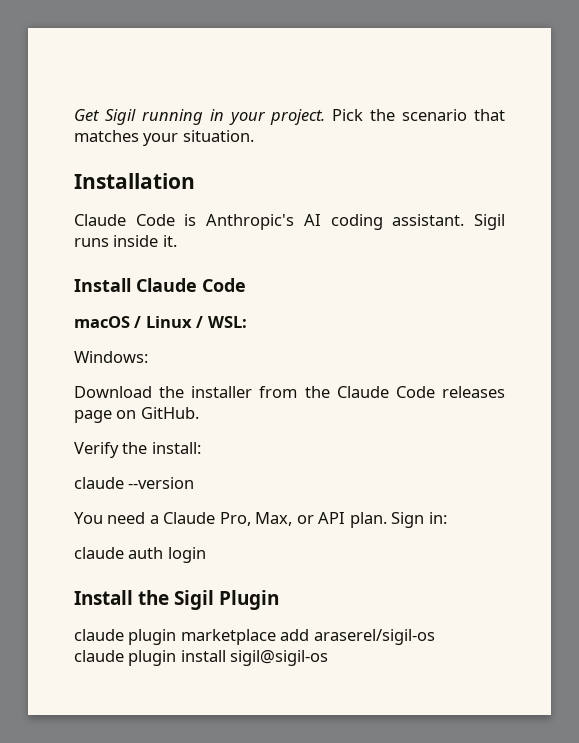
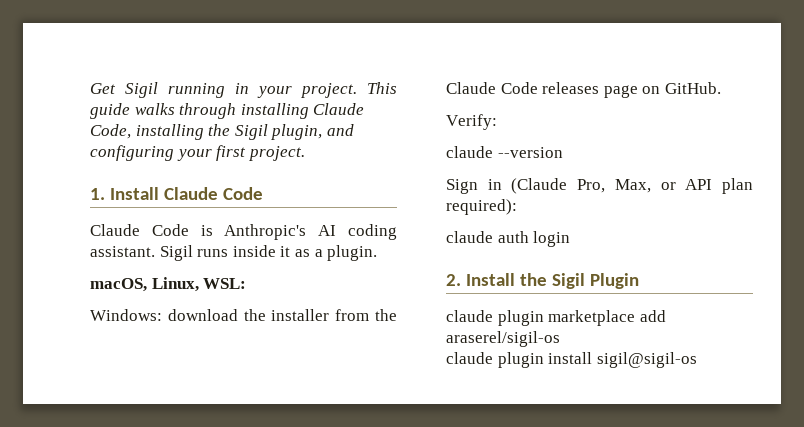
- Pick the scenario that matches your situation.
- Installation
+ This guide walks through installing Claude Code, installing the Sigil plugin, and configuring your first project.
+ 1. Install Claude Code
- Sigil runs inside it.
- Install Claude Code
- macOS / Linux / WSL:
+ Sigil runs inside it as a plugin.
+ macOS, Linux, WSL:
- Windows:
- Download the installer from the Claude Code releases page on GitHub.
+ Windows: download the installer from the Claude Code releases page on GitHub.
- Verify the install:
+ Verify:
- You need a Claude Pro, Max, or API plan. Sign in:
+ Sign in (Claude Pro, Max, or API plan required):
- Install the Sigil Plugin
+ 2. Install the Sigil Plugin

